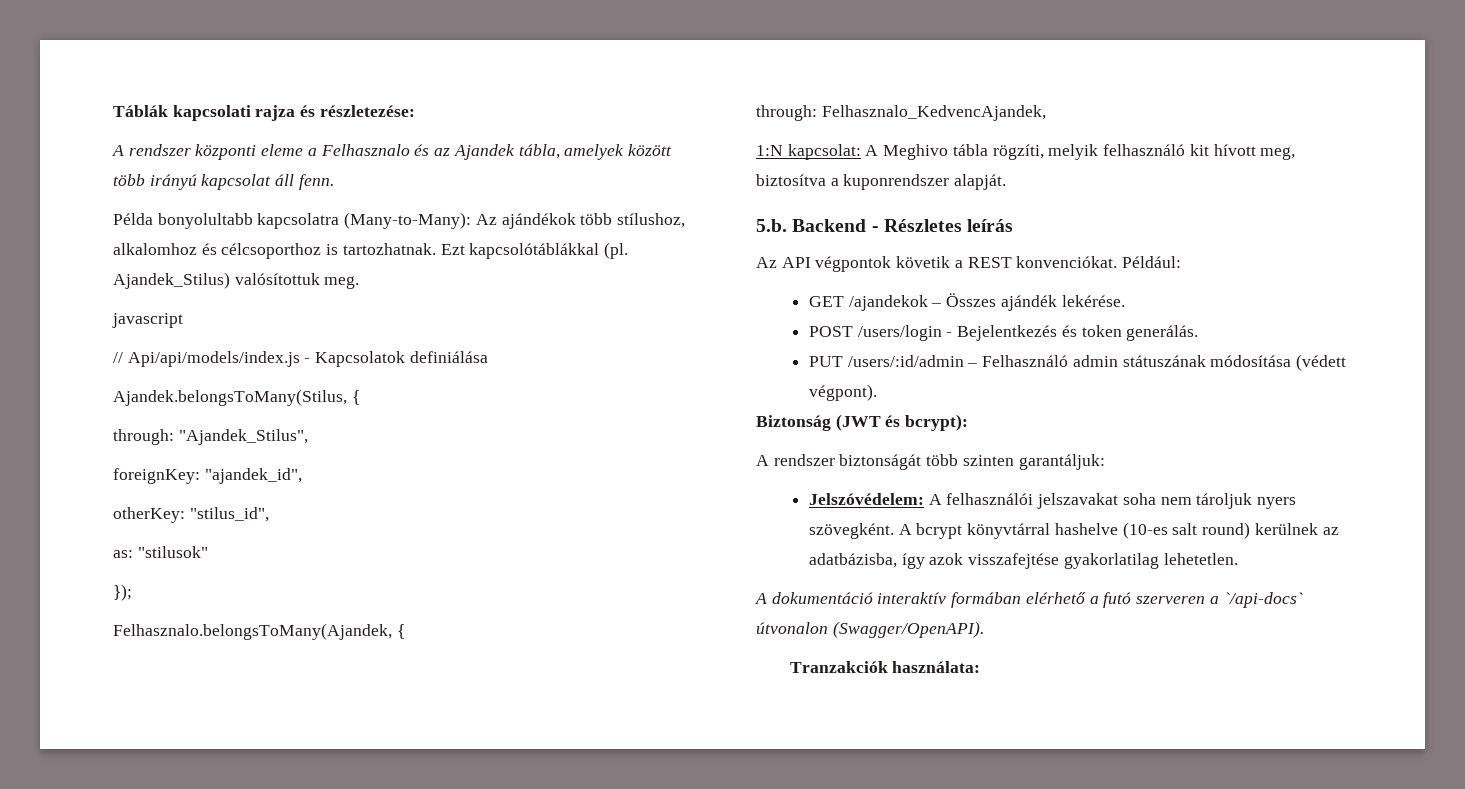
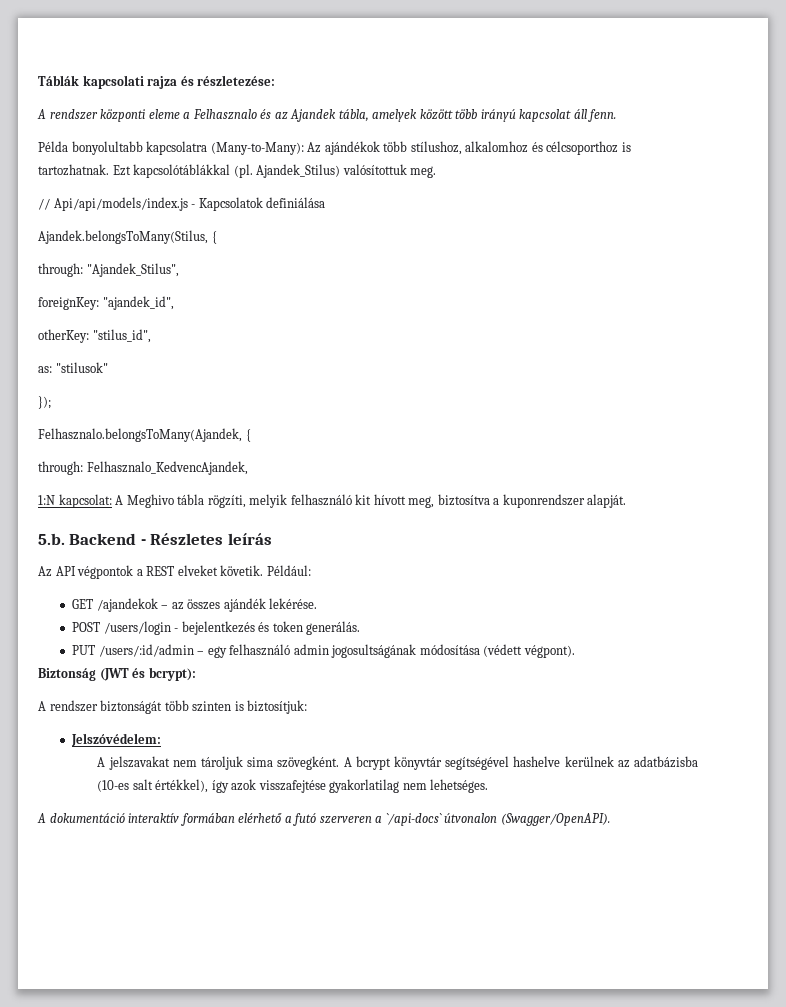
- javascript
- Az API végpontok követik a REST konvenciókat.
+ Az API végpontok a REST elveket követik.
- GET /ajandekok – Összes ajándék lekérése.
+ GET /ajandekok – az összes ajándék lekérése.
- POST /users/login - Bejelentkezés és token generálás.
+ POST /users/login - bejelentkezés és token generálás.
- PUT /users/:id/admin – Felhasználó admin státuszának módosítása (védett végpont).
+ PUT /users/:id/admin – egy felhasználó admin jogosultságának módosítása (védett végpont).
- A rendszer biztonságát több szinten garantáljuk:
+ A rendszer biztonságát több szinten is biztosítjuk:
- Jelszóvédelem: A felhasználói jelszavakat soha nem tároljuk nyers szövegként.
+ Jelszóvédelem:
+ A jelszavakat nem tároljuk sima szövegként.
- A bcrypt könyvtárral hashelve (10-es salt round) kerülnek az adatbázisba, így azok visszafejtése gyakorlatilag lehetetlen.
+ A bcrypt könyvtár segítségével hashelve kerülnek az adatbázisba (10-es salt értékkel), így azok visszafejtése gyakorlatilag nem lehetséges.
- Tranzakciók használata:

